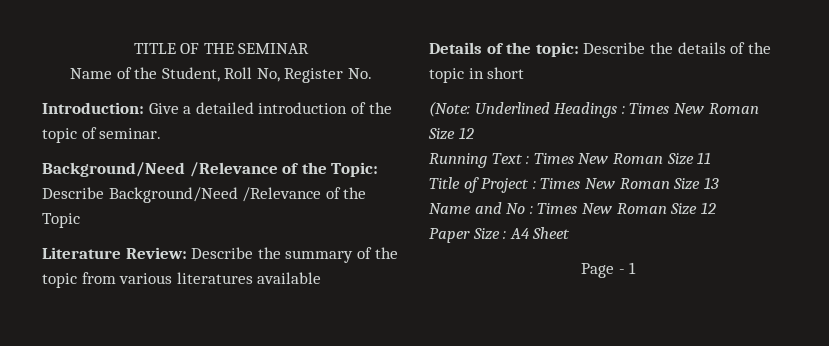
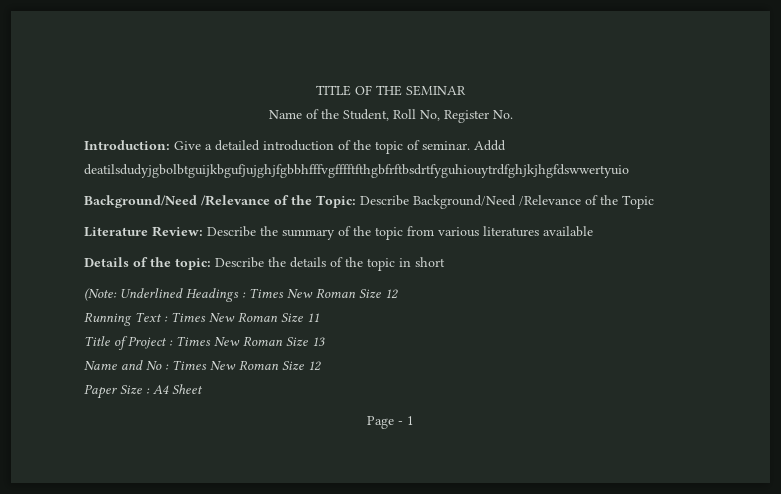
+ Addd deatilsdudyjgbolbtguijkbgufjujghjfgbbhfffvgfffftfthgbfrftbsdrtfyguhiouytrdfghjkjhgfdswwertyuio

